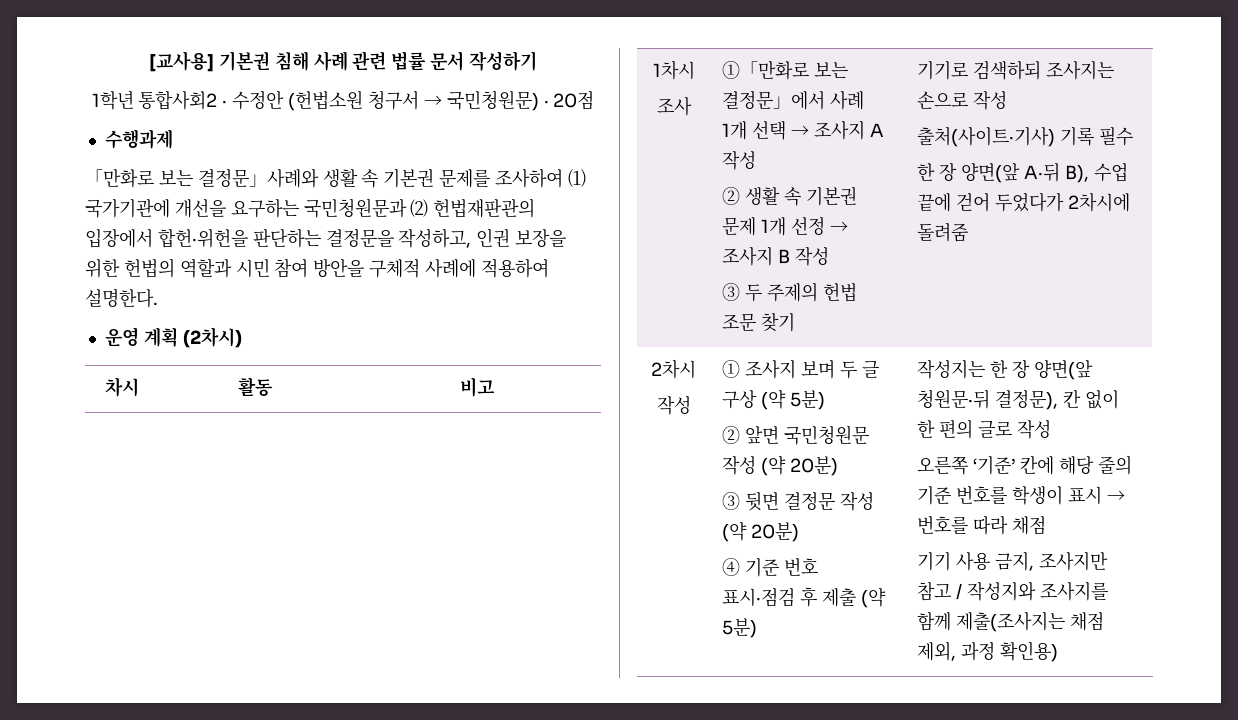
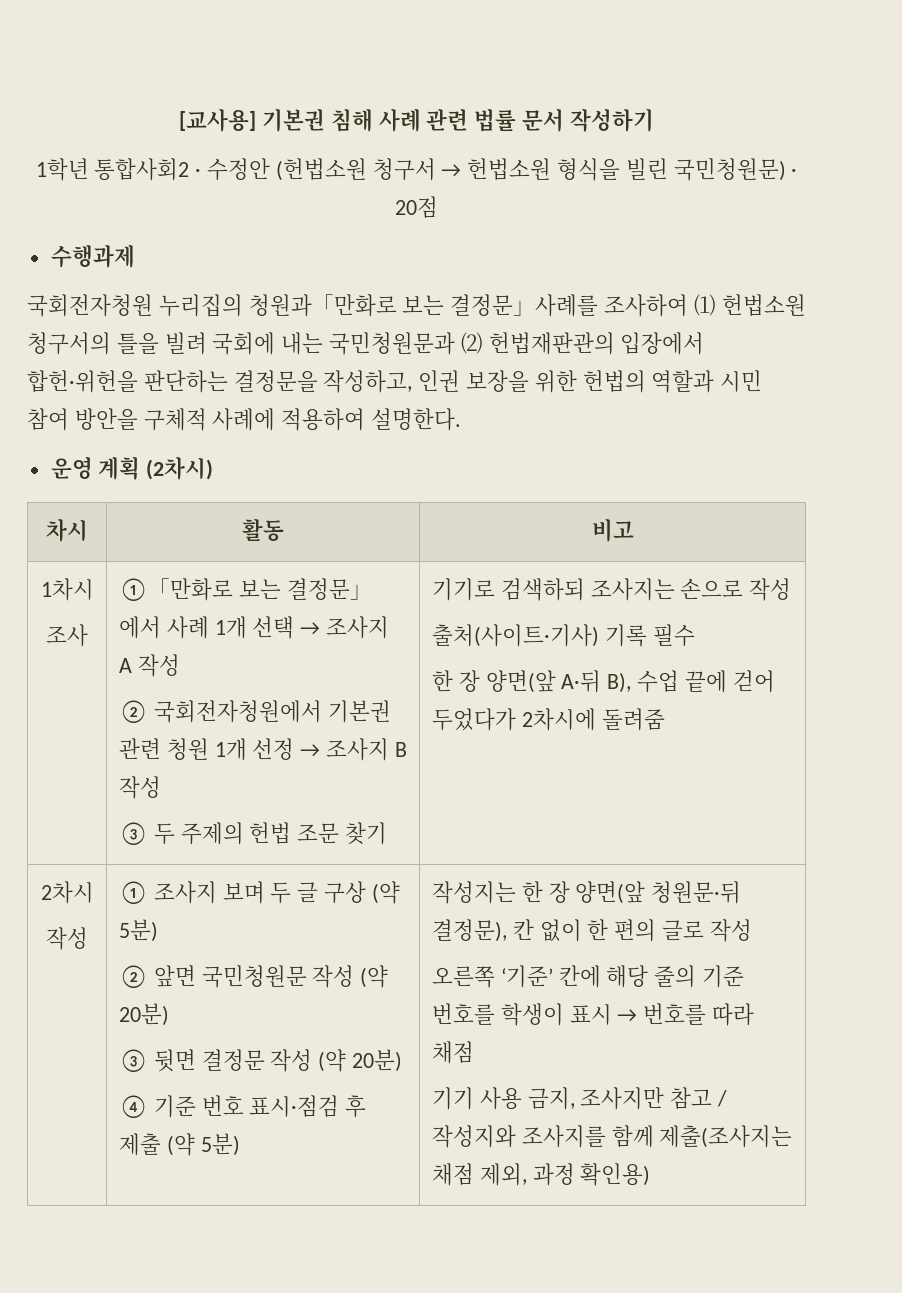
- 1학년 통합사회2 · 수정안 (헌법소원 청구서 → 국민청원문) · 20점
+ 1학년 통합사회2 · 수정안 (헌법소원 청구서 → 헌법소원 형식을 빌린 국민청원문) · 20점
- 「만화로 보는 결정문」사례와 생활 속 기본권 문제를 조사하여 ⑴ 국가기관에 개선을 요구하는 국민청원문과 ⑵ 헌법재판관의 입장에서 합헌·위헌을 판단하는 결정문을 작성하고, 인권 보장을 위한 헌법의 역할과 시민 참여 방안을 구체적 사례에 적용하여 설명한다.
+ 국회전자청원 누리집의 청원과「만화로 보는 결정문」사례를 조사하여 ⑴ 헌법소원 청구서의 틀을 빌려 국회에 내는 국민청원문과 ⑵ 헌법재판관의 입장에서 합헌·위헌을 판단하는 결정문을 작성하고, 인권 보장을 위한 헌법의 역할과 시민 참여 방안을 구체적 사례에 적용하여 설명한다.
- ② 생활 속 기본권 문제 1개 선정 → 조사지 B 작성
+ ② 국회전자청원에서 기본권 관련 청원 1개 선정 → 조사지 B 작성

